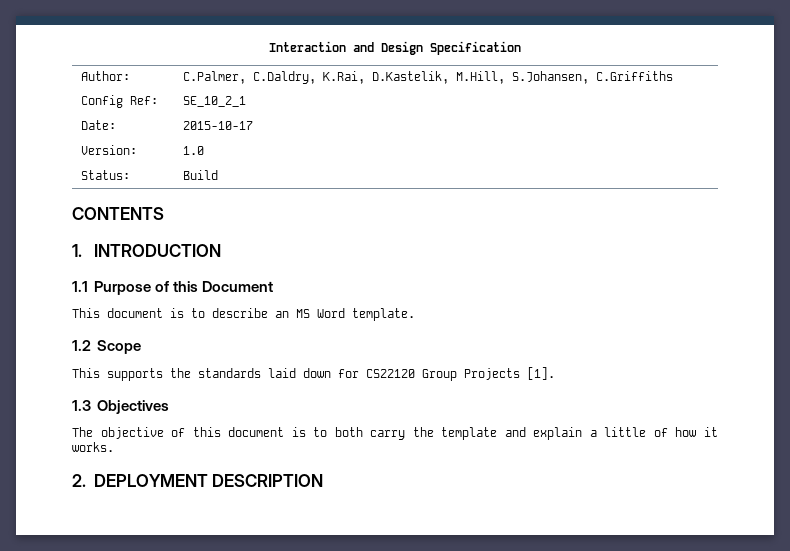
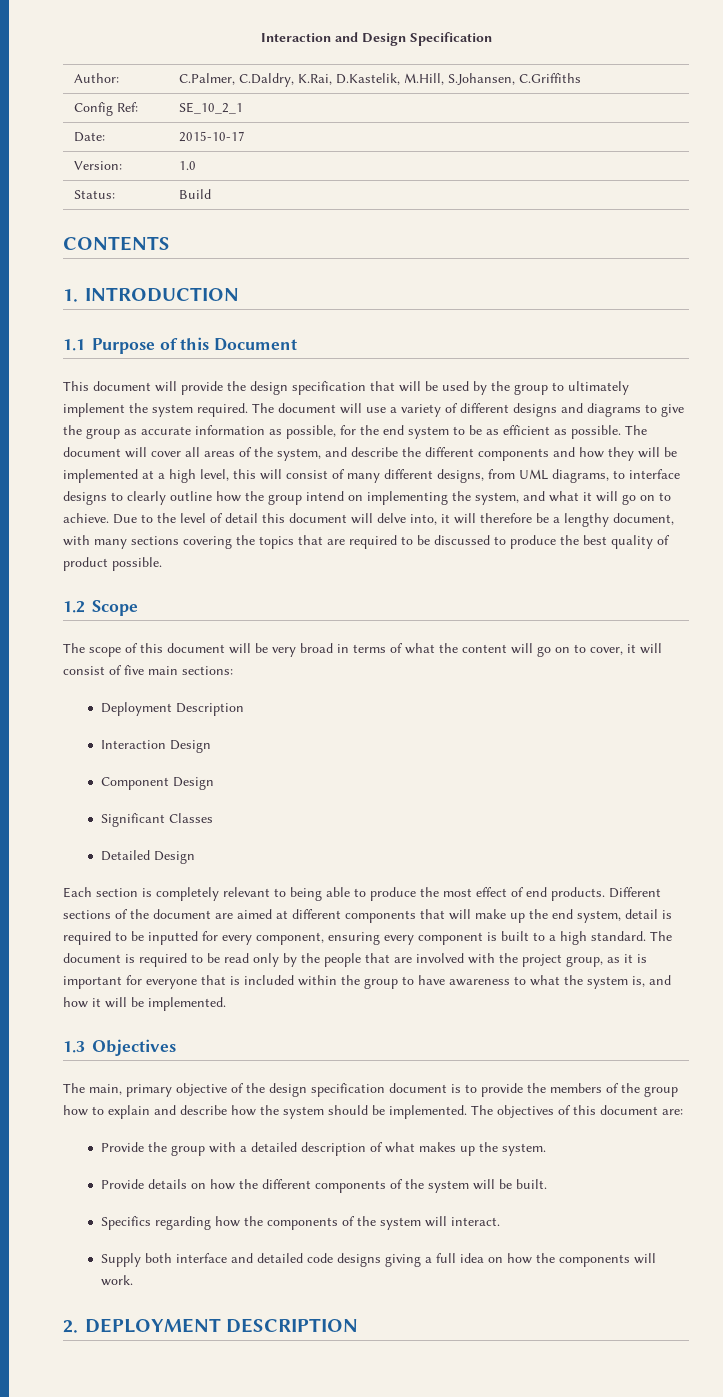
- This document is to describe an MS Word template.
+ This document will provide the design specification that will be used by the group to ultimately implement the system required. The document will use a variety of different designs and diagrams to give the group as accurate information as possible, for the end system to be as efficient as possible. The document will cover all areas of the system, and describe the different components and how they will be implemented at a high level, this will consist of many different designs, from UML diagrams, to interface designs to clearly outline how the group intend on implementing the system, and what it will go on to achieve. Due to the level of detail this document will delve into, it will therefore be a lengthy document, with many sections covering the topics that are required to be discussed to produce the best quality of product possible.
  1.2 Scope
- This supports the standards laid down for CS22120 Group Projects [1].
+ The scope of this document will be very broad in terms of what the content will go on to cover, it will consist of five main sections:
+ Deployment Description
+ Interaction Design
+ Component Design
+ Significant Classes
+ Detailed Design
+ Each section is completely relevant to being able to produce the most effect of end products. Different sections of the document are aimed at different components that will make up the end system, detail is required to be inputted for every component, ensuring every component is built to a high standard. The document is required to be read only by the people that are involved with the project group, as it is important for everyone that is included within the group to have awareness to what the system is, and how it will be implemented.
  1.3 Objectives
- The objective of this document is to both carry the template and explain a little of how it works.
+ The main, primary objective of the design specification document is to provide the members of the group how to explain and describe how the system should be implemented. The objectives of this document are:
+ Provide the group with a detailed description of what makes up the system.
+ Provide details on how the different components of the system will be built.
+ Specifics regarding how the components of the system will interact.
+ Supply both interface and detailed code designs giving a full idea on how the components will work.

